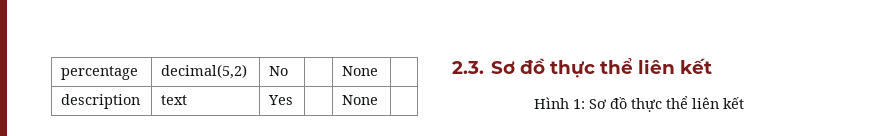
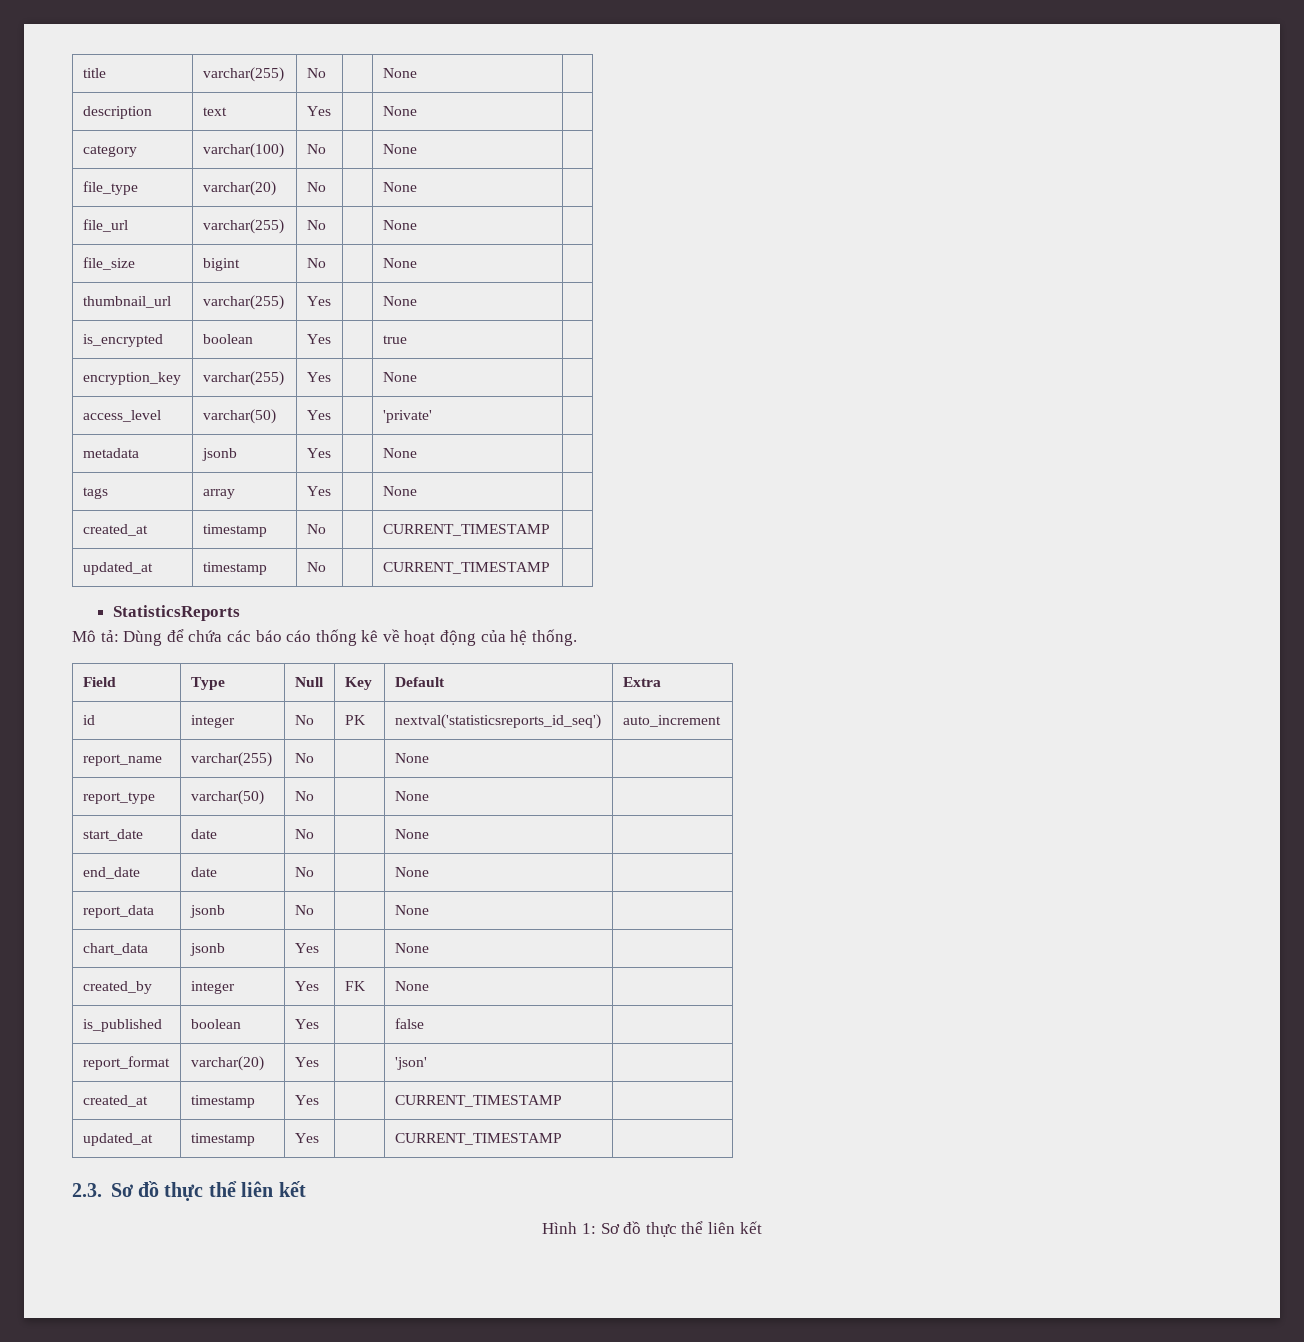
- percentage | decimal(5,2) | No | | None |
+ title | varchar(255) | No | | None |
+ category | varchar(100) | No | | None |
+ file_type | varchar(20) | No | | None |
+ file_url | varchar(255) | No | | None |
+ file_size | bigint | No | | None |
+ thumbnail_url | varchar(255) | Yes | | None |
+ is_encrypted | boolean | Yes | | true |
+ encryption_key | varchar(255) | Yes | | None |
+ access_level | varchar(50) | Yes | | 'private' |
+ metadata | jsonb | Yes | | None |
+ tags | array | Yes | | None |
+ created_at | timestamp | No | | CURRENT_TIMESTAMP |
+ updated_at | timestamp | No | | CURRENT_TIMESTAMP |
+ StatisticsReports
+ Mô tả: Dùng để chứa các báo cáo thống kê về hoạt động của hệ thống.
+ Field | Type | Null | Key | Default | Extra
+ id | integer | No | PK | nextval('statisticsreports_id_seq') | auto_increment
+ report_name | varchar(255) | No | | None |
+ report_type | varchar(50) | No | | None |
+ start_date | date | No | | None |
+ end_date | date | No | | None |
+ report_data | jsonb | No | | None |
+ chart_data | jsonb | Yes | | None |
+ created_by | integer | Yes | FK | None |
+ is_published | boolean | Yes | | false |
+ report_format | varchar(20) | Yes | | 'json' |
+ created_at | timestamp | Yes | | CURRENT_TIMESTAMP |
+ updated_at | timestamp | Yes | | CURRENT_TIMESTAMP |

